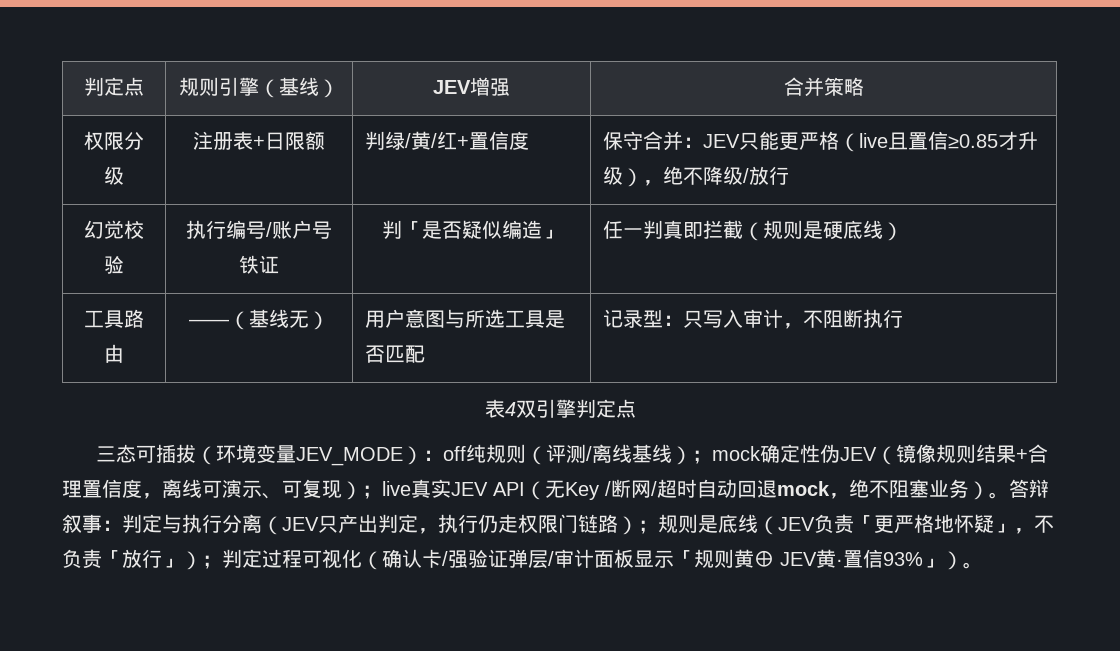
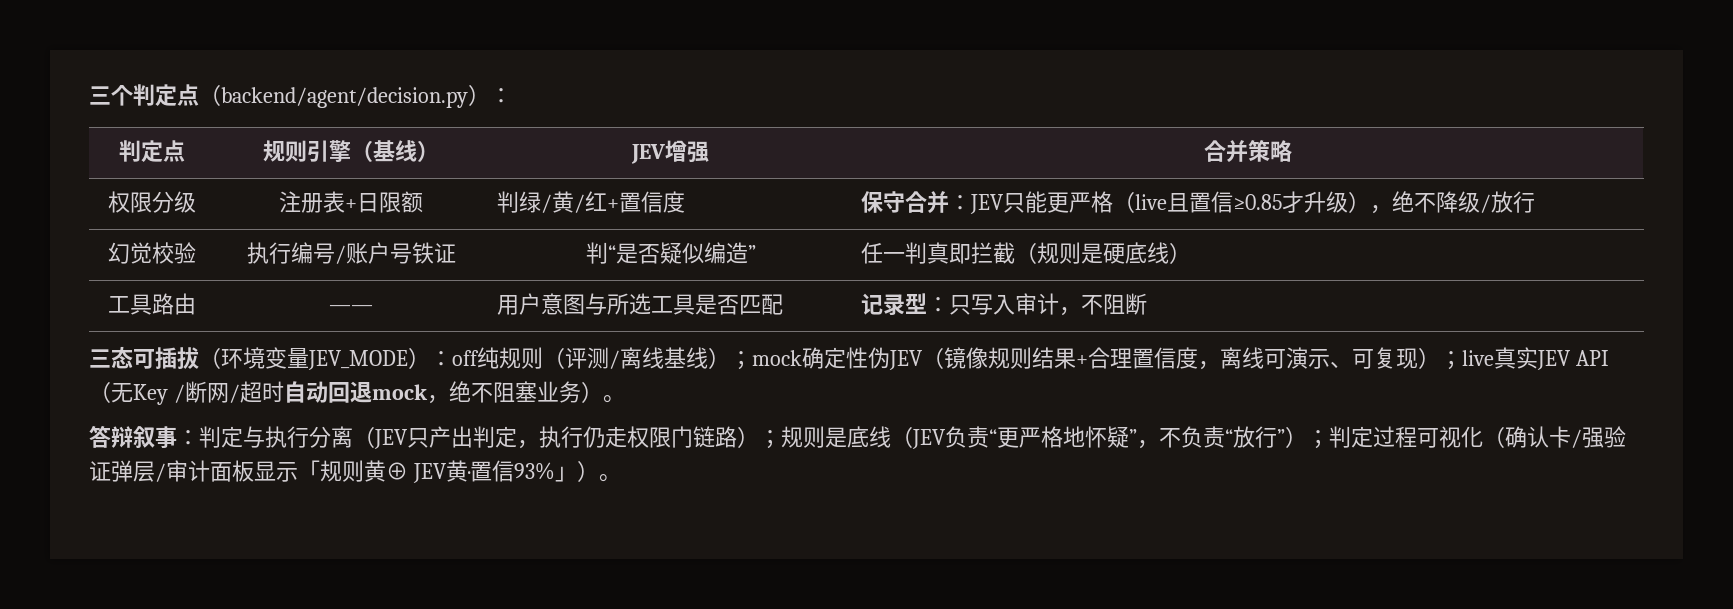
+ 三个判定点（backend/agent/decision.py）：
- 幻觉校验 | 执行编号/账户号铁证 | 判「是否疑似编造」 | 任一判真即拦截（规则是硬底线）
+ 幻觉校验 | 执行编号/账户号铁证 | 判“是否疑似编造” | 任一判真即拦截（规则是硬底线）
- 工具路由 | ——（基线无） | 用户意图与所选工具是否匹配 | 记录型：只写入审计，不阻断执行
- 表4双引擎判定点
+ 工具路由 | —— | 用户意图与所选工具是否匹配 | 记录型：只写入审计，不阻断
- live真实JEV API（无Key /断网/超时自动回退mock，绝不阻塞业务）。答辩叙事：
+ live真实JEV API（无Key /断网/超时自动回退mock，绝不阻塞业务）。
+ 答辩叙事：
- 规则是底线（JEV负责「更严格地怀疑」，不负责「放行」）；
+ 规则是底线（JEV负责“更严格地怀疑”，不负责“放行”）；

